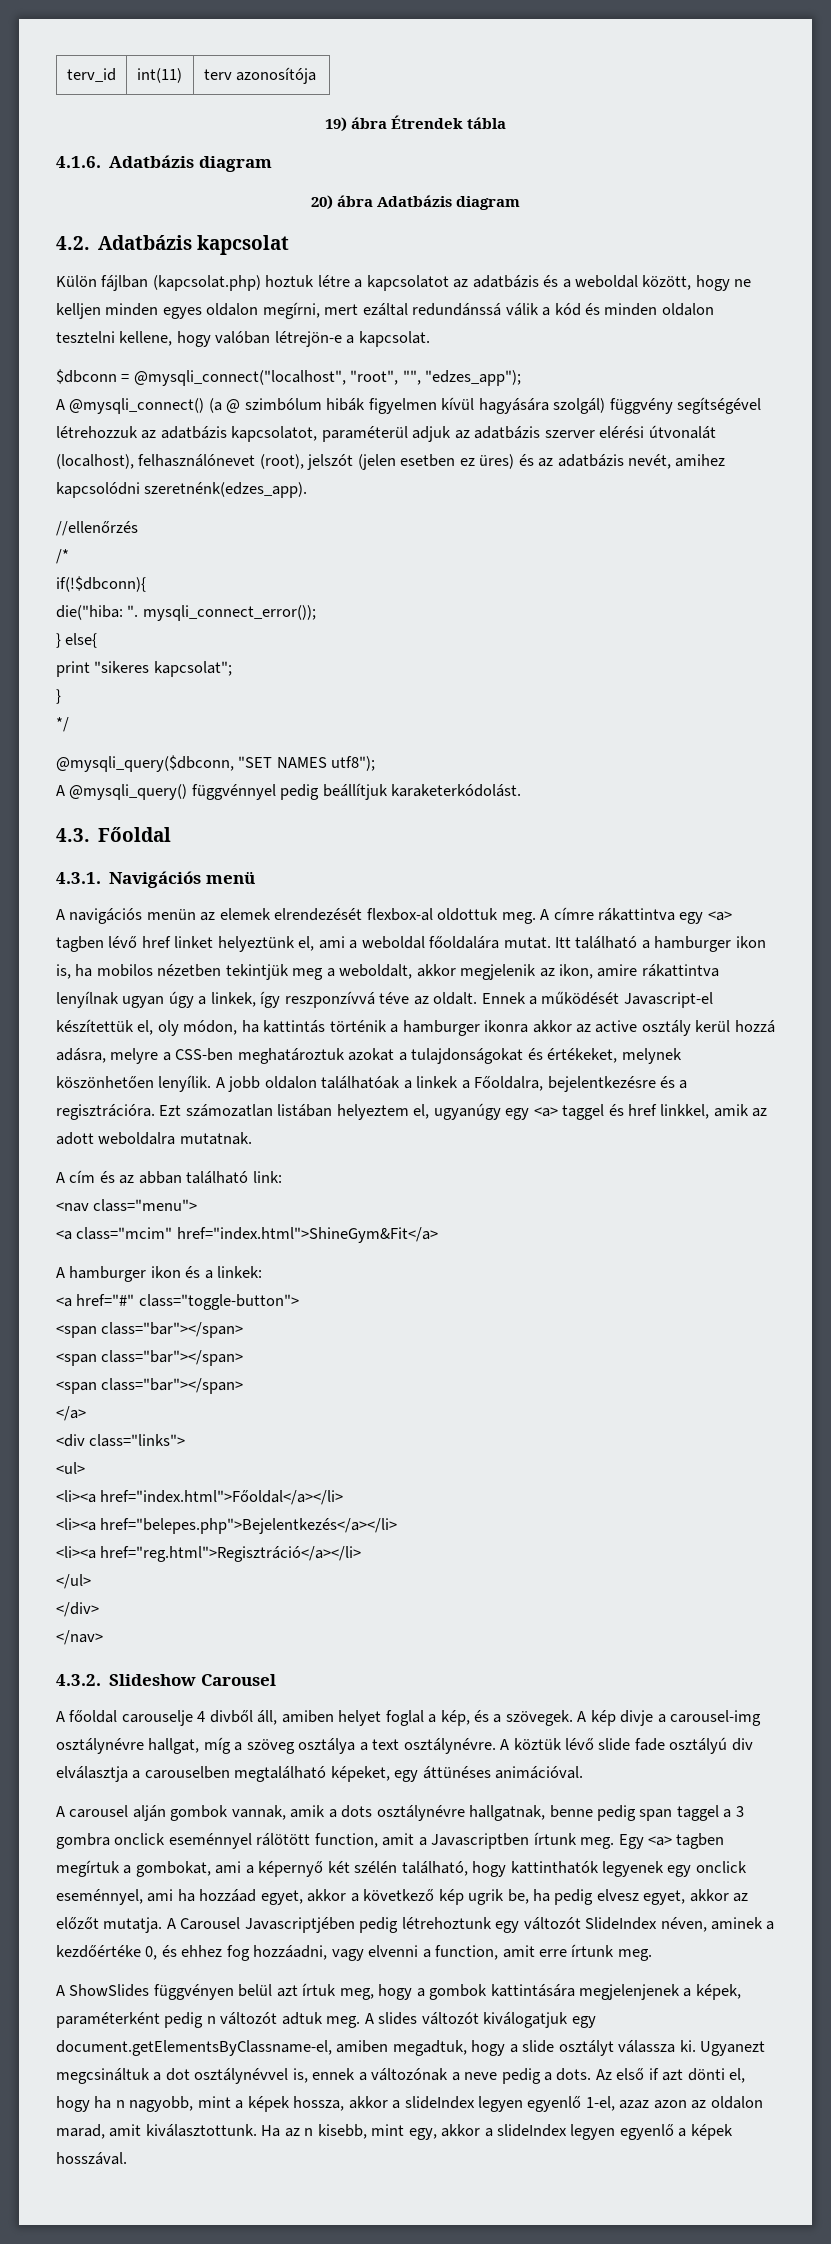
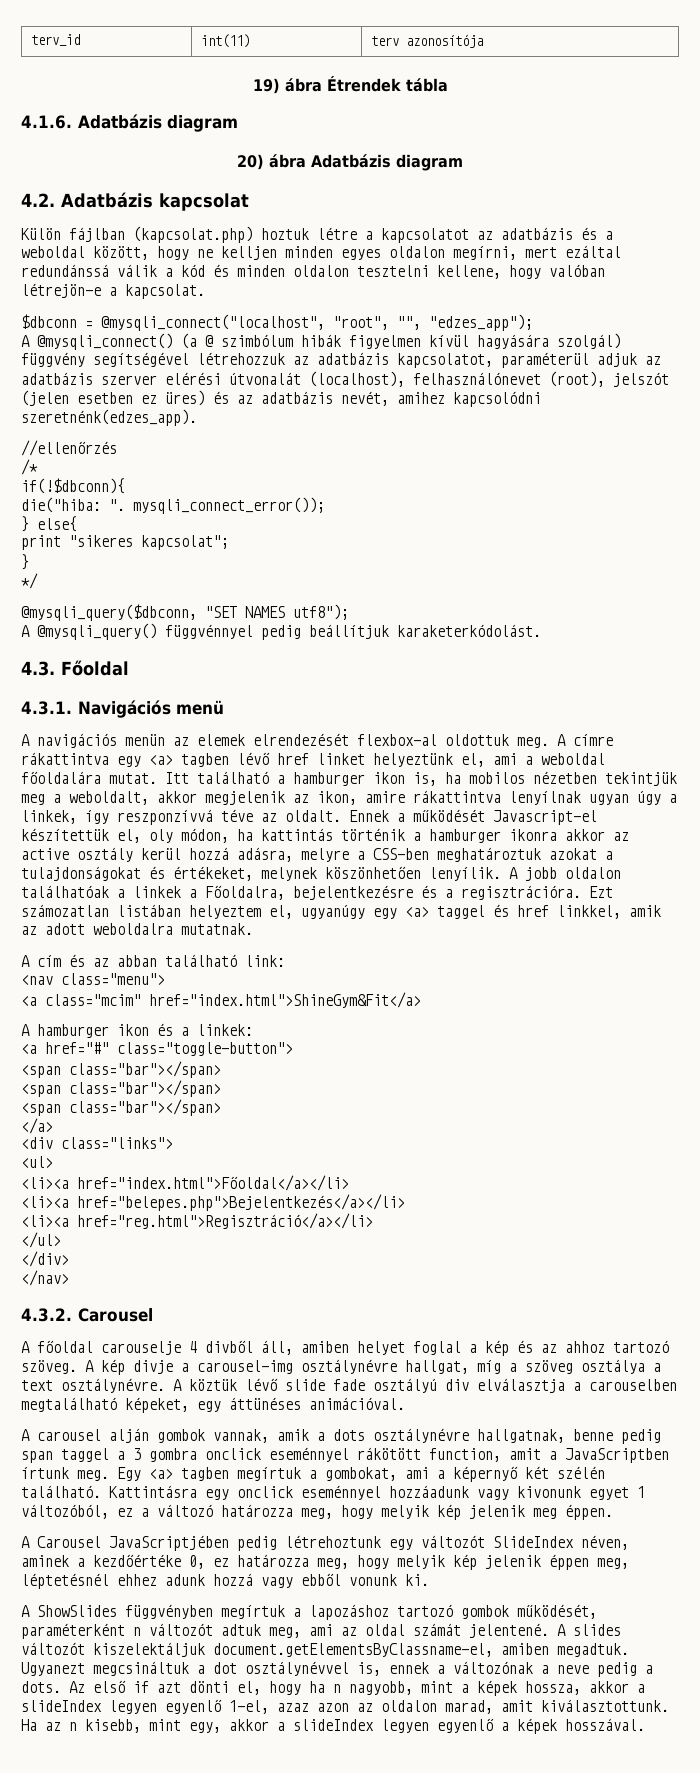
- 4.3.2. Slideshow Carousel
+ 4.3.2. Carousel
- A főoldal carouselje 4 divből áll, amiben helyet foglal a kép, és a szövegek.
+ A főoldal carouselje 4 divből áll, amiben helyet foglal a kép és az ahhoz tartozó szöveg.
- A carousel alján gombok vannak, amik a dots osztálynévre hallgatnak, benne pedig span taggel a 3 gombra onclick eseménnyel rálötött function, amit a Javascriptben írtunk meg.
+ A carousel alján gombok vannak, amik a dots osztálynévre hallgatnak, benne pedig span taggel a 3 gombra onclick eseménnyel rákötött function, amit a JavaScriptben írtunk meg.
- Egy <a> tagben megírtuk a gombokat, ami a képernyő két szélén található, hogy kattinthatók legyenek egy onclick eseménnyel, ami ha hozzáad egyet, akkor a következő kép ugrik be, ha pedig elvesz egyet, akkor az előzőt mutatja. A Carousel Javascriptjében pedig létrehoztunk egy változót SlideIndex néven, aminek a kezdőértéke 0, és ehhez fog hozzáadni, vagy elvenni a function, amit erre írtunk meg.
- A ShowSlides függvényen belül azt írtuk meg, hogy a gombok kattintására megjelenjenek a képek, paraméterként pedig n változót adtuk meg. A slides változót kiválogatjuk egy document.getElementsByClassname-el, amiben megadtuk, hogy a slide osztályt válassza ki.
+ Egy <a> tagben megírtuk a gombokat, ami a képernyő két szélén található. Kattintásra egy onclick eseménnyel hozzáadunk vagy kivonunk egyet 1 változóból, ez a változó határozza meg, hogy melyik kép jelenik meg éppen.
+ A Carousel JavaScriptjében pedig létrehoztunk egy változót SlideIndex néven, aminek a kezdőértéke 0, ez határozza meg, hogy melyik kép jelenik éppen meg, léptetésnél ehhez adunk hozzá vagy ebből vonunk ki.
+ A ShowSlides függvényben megírtuk a lapozáshoz tartozó gombok működését, paraméterként n változót adtuk meg, ami az oldal számát jelentené. A slides változót kiszelektáljuk document.getElementsByClassname-el, amiben megadtuk.

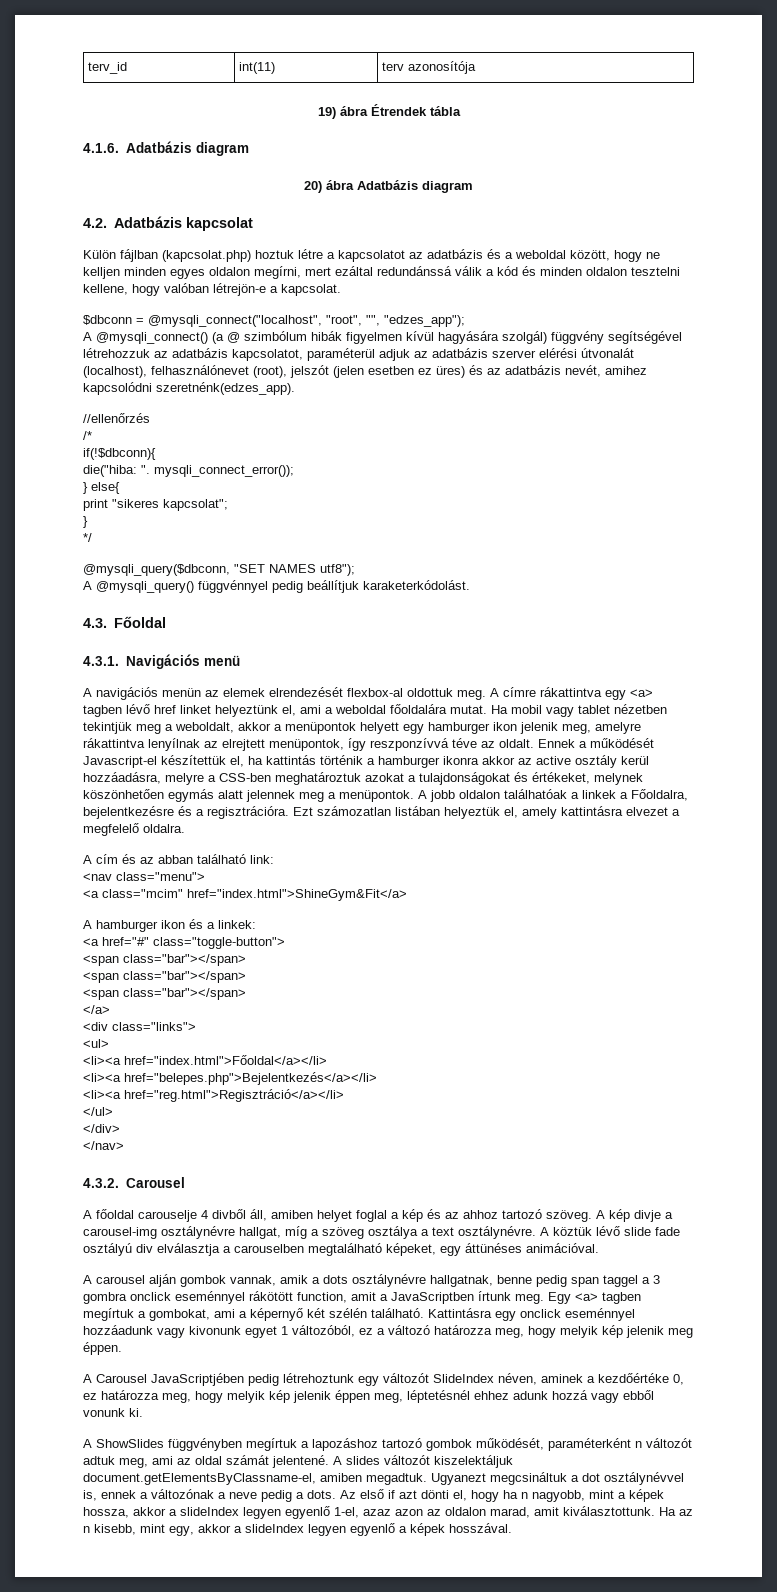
- Itt található a hamburger ikon is, ha mobilos nézetben tekintjük meg a weboldalt, akkor megjelenik az ikon, amire rákattintva lenyílnak ugyan úgy a linkek, így reszponzívvá téve az oldalt.
+ Ha mobil vagy tablet nézetben tekintjük meg a weboldalt, akkor a menüpontok helyett egy hamburger ikon jelenik meg, amelyre rákattintva lenyílnak az elrejtett menüpontok, így reszponzívvá téve az oldalt.
- Ennek a működését Javascript-el készítettük el, oly módon, ha kattintás történik a hamburger ikonra akkor az active osztály kerül hozzá adásra, melyre a CSS-ben meghatároztuk azokat a tulajdonságokat és értékeket, melynek köszönhetően lenyílik.
+ Ennek a működését Javascript-el készítettük el, ha kattintás történik a hamburger ikonra akkor az active osztály kerül hozzáadásra, melyre a CSS-ben meghatároztuk azokat a tulajdonságokat és értékeket, melynek köszönhetően egymás alatt jelennek meg a menüpontok.
- Ezt számozatlan listában helyeztem el, ugyanúgy egy <a> taggel és href linkkel, amik az adott weboldalra mutatnak.
+ Ezt számozatlan listában helyeztük el, amely kattintásra elvezet a megfelelő oldalra.

